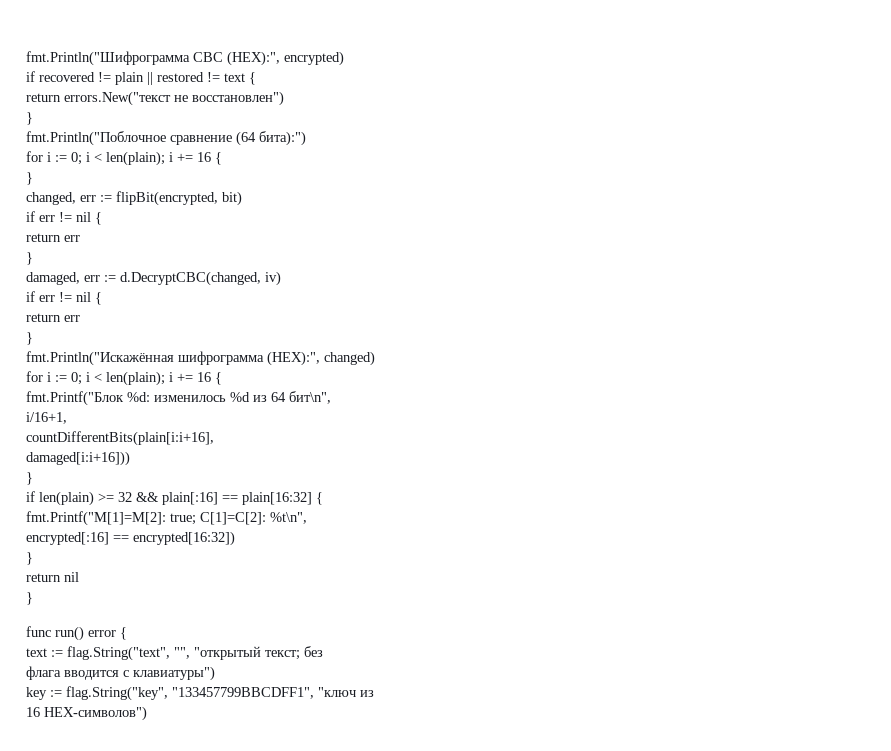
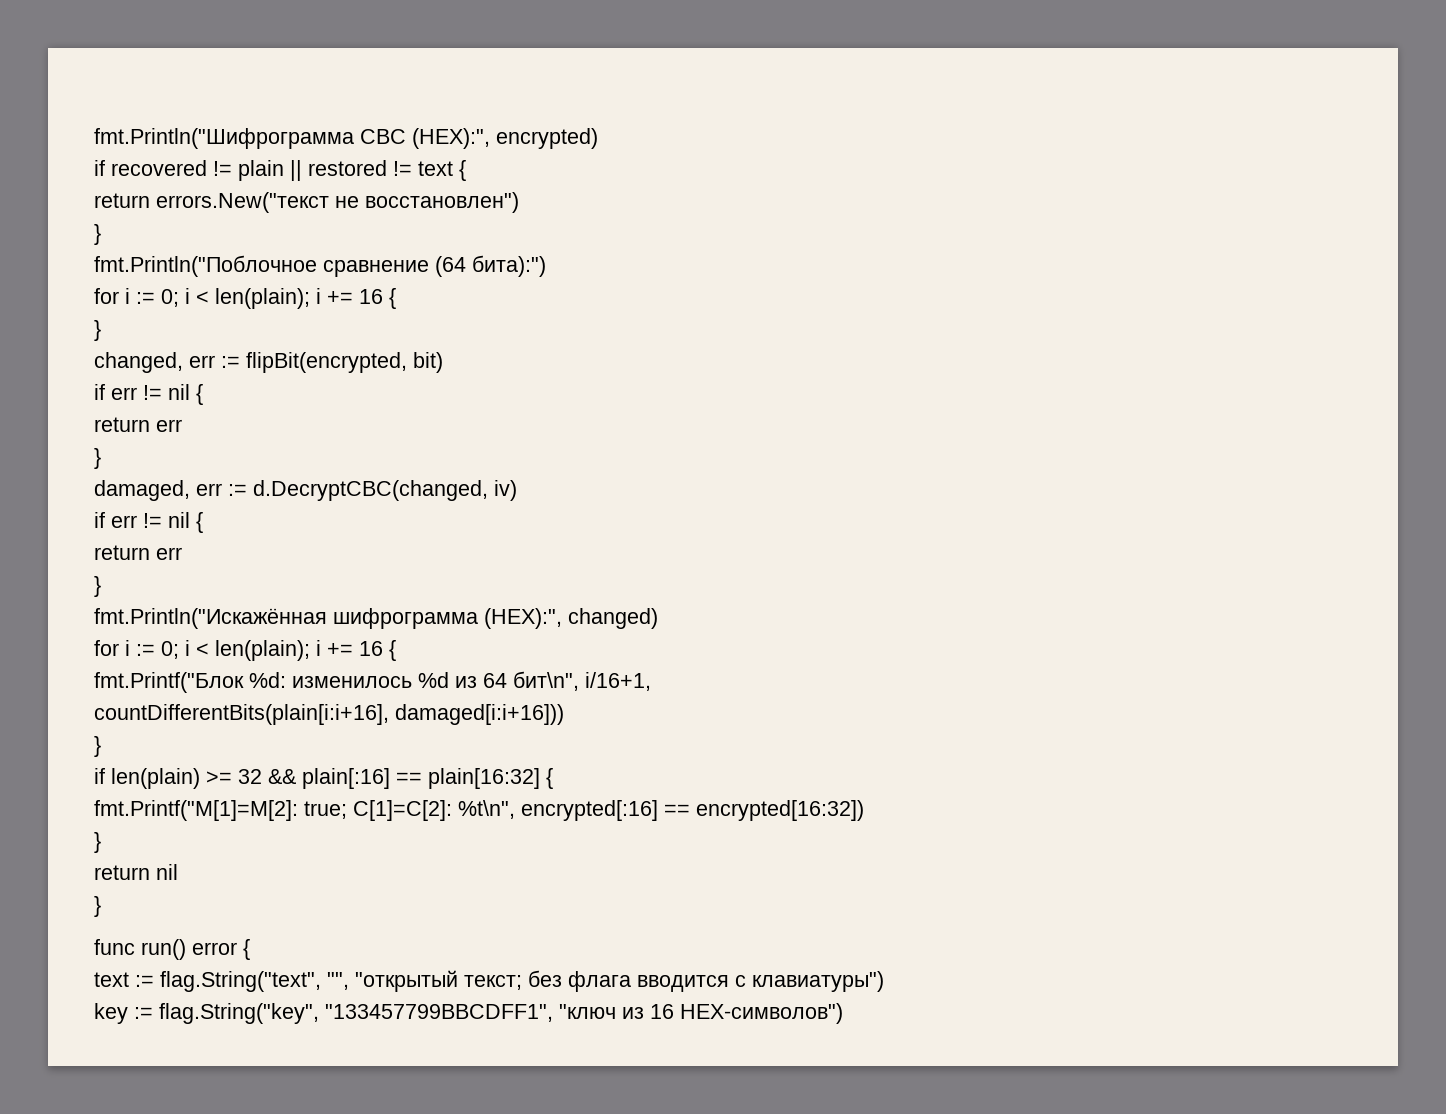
- fmt.Printf("Блок %d: изменилось %d из 64 бит\n",
- i/16+1,
+ fmt.Printf("Блок %d: изменилось %d из 64 бит\n", i/16+1,
- countDifferentBits(plain[i:i+16],
- damaged[i:i+16]))
+ countDifferentBits(plain[i:i+16], damaged[i:i+16]))
- fmt.Printf("M[1]=M[2]: true; C[1]=C[2]: %t\n",
- encrypted[:16] == encrypted[16:32])
+ fmt.Printf("M[1]=M[2]: true; C[1]=C[2]: %t\n", encrypted[:16] == encrypted[16:32])
- text := flag.String("text", "", "открытый текст; без
- флага вводится с клавиатуры")
+ text := flag.String("text", "", "открытый текст; без флага вводится с клавиатуры")
- key := flag.String("key", "133457799BBCDFF1", "ключ из
- 16 HEX-символов")
+ key := flag.String("key", "133457799BBCDFF1", "ключ из 16 HEX-символов")

